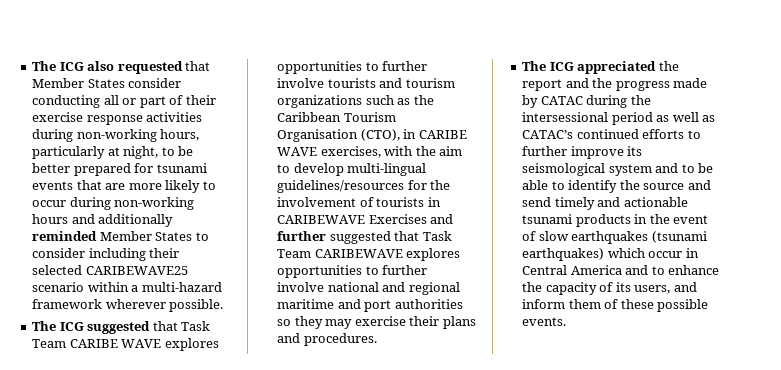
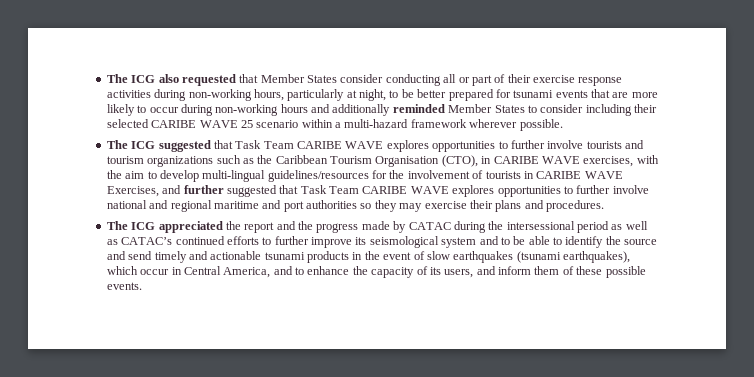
- The ICG also requested that Member States consider conducting all or part of their exercise response activities during non-working hours, particularly at night, to be better prepared for tsunami events that are more likely to occur during non-working hours and additionally reminded Member States to consider including their selected CARIBEWAVE25 scenario within a multi-hazard framework wherever possible.
+ The ICG also requested that Member States consider conducting all or part of their exercise response activities during non-working hours, particularly at night, to be better prepared for tsunami events that are more likely to occur during non-working hours and additionally reminded Member States to consider including their selected CARIBE WAVE 25 scenario within a multi-hazard framework wherever possible.
- The ICG suggested that Task Team CARIBE WAVE explores opportunities to further involve tourists and tourism organizations such as the Caribbean Tourism Organisation (CTO), in CARIBE WAVE exercises, with the aim to develop multi-lingual guidelines/resources for the involvement of tourists in CARIBEWAVE Exercises and further suggested that Task Team CARIBEWAVE explores opportunities to further involve national and regional maritime and port authorities so they may exercise their plans and procedures.
+ The ICG suggested that Task Team CARIBE WAVE explores opportunities to further involve tourists and tourism organizations such as the Caribbean Tourism Organisation (CTO), in CARIBE WAVE exercises, with the aim to develop multi-lingual guidelines/resources for the involvement of tourists in CARIBE WAVE Exercises, and further suggested that Task Team CARIBE WAVE explores opportunities to further involve national and regional maritime and port authorities so they may exercise their plans and procedures.
- The ICG appreciated the report and the progress made by CATAC during the intersessional period as well as CATAC’s continued efforts to further improve its seismological system and to be able to identify the source and send timely and actionable tsunami products in the event of slow earthquakes (tsunami earthquakes) which occur in Central America and to enhance the capacity of its users, and inform them of these possible events.
+ The ICG appreciated the report and the progress made by CATAC during the intersessional period as well as CATAC’s continued efforts to further improve its seismological system and to be able to identify the source and send timely and actionable tsunami products in the event of slow earthquakes (tsunami earthquakes), which occur in Central America, and to enhance the capacity of its users, and inform them of these possible events.

